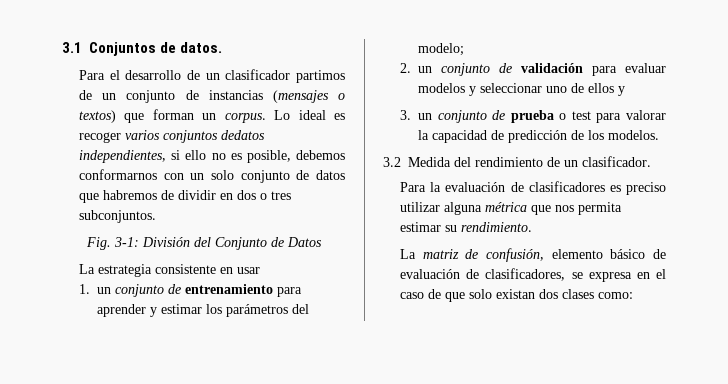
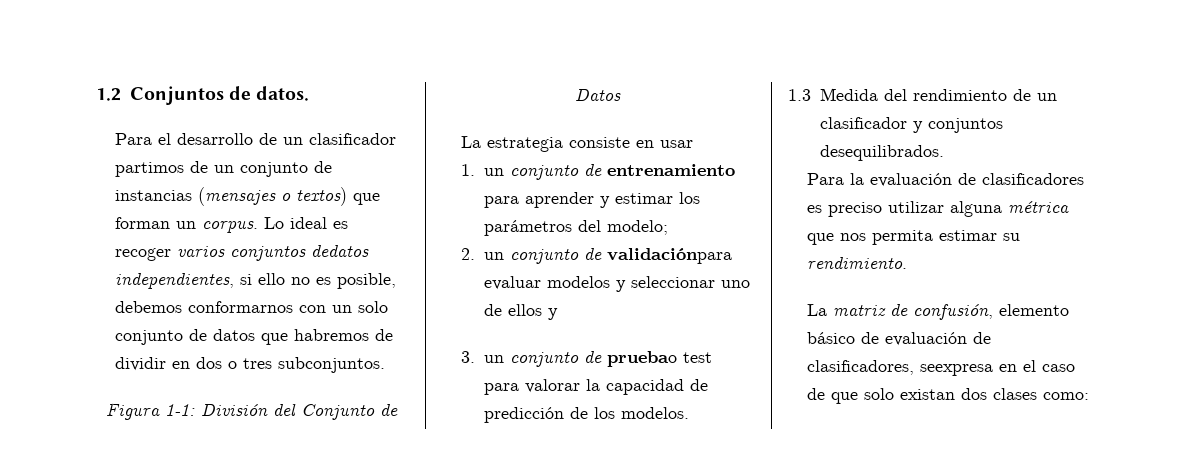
- 3.1 Conjuntos de datos.
+ 1.2 Conjuntos de datos.
- Fig. 3-1: División del Conjunto de Datos
+ Figura 1-1: División del Conjunto de Datos
- La estrategia consistente en usar
+ La estrategia consiste en usar
- 2. un conjunto de validación para evaluar modelos y seleccionar uno de ellos y
+ 2. un conjunto de validaciónpara evaluar modelos y seleccionar uno de ellos y
- 3. un conjunto de prueba o test para valorar la capacidad de predicción de los modelos.
+ 3. un conjunto de pruebao test para valorar la capacidad de predicción de los modelos.
- 3.2 Medida del rendimiento de un clasificador.
+ 1.3 Medida del rendimiento de un clasificador y conjuntos desequilibrados.
- La matriz de confusión, elemento básico de evaluación de clasificadores, se expresa en el caso de que solo existan dos clases como:
+ La matriz de confusión, elemento básico de evaluación de clasificadores, seexpresa en el caso de que solo existan dos clases como:

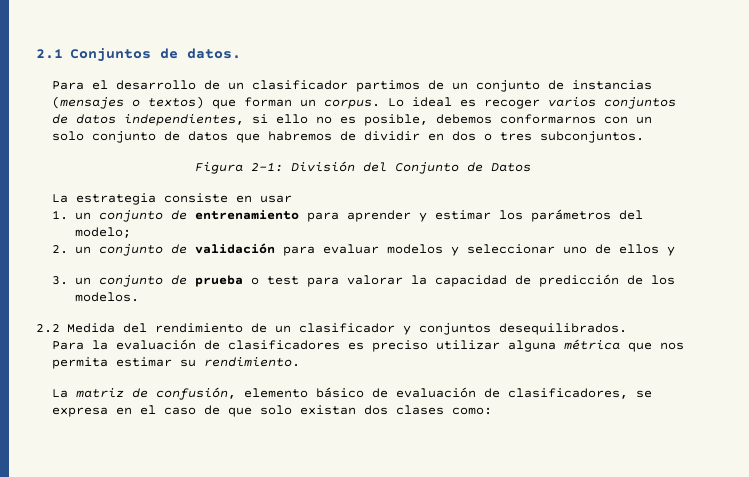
- 1.2 Conjuntos de datos.
+ 2.1 Conjuntos de datos.
- Lo ideal es recoger varios conjuntos dedatos independientes, si ello no es posible, debemos conformarnos con un solo conjunto de datos que habremos de dividir en dos o tres subconjuntos.
+ Lo ideal es recoger varios conjuntos de datos independientes, si ello no es posible, debemos conformarnos con un solo conjunto de datos que habremos de dividir en dos o tres subconjuntos.
- Figura 1-1: División del Conjunto de Datos
+ Figura 2-1: División del Conjunto de Datos
- 2. un conjunto de validaciónpara evaluar modelos y seleccionar uno de ellos y
+ 2. un conjunto de validación para evaluar modelos y seleccionar uno de ellos y
- 3. un conjunto de pruebao test para valorar la capacidad de predicción de los modelos.
+ 3. un conjunto de prueba o test para valorar la capacidad de predicción de los modelos.
- 1.3 Medida del rendimiento de un clasificador y conjuntos desequilibrados.
+ 2.2 Medida del rendimiento de un clasificador y conjuntos desequilibrados.
- La matriz de confusión, elemento básico de evaluación de clasificadores, seexpresa en el caso de que solo existan dos clases como:
+ La matriz de confusión, elemento básico de evaluación de clasificadores, se expresa en el caso de que solo existan dos clases como:

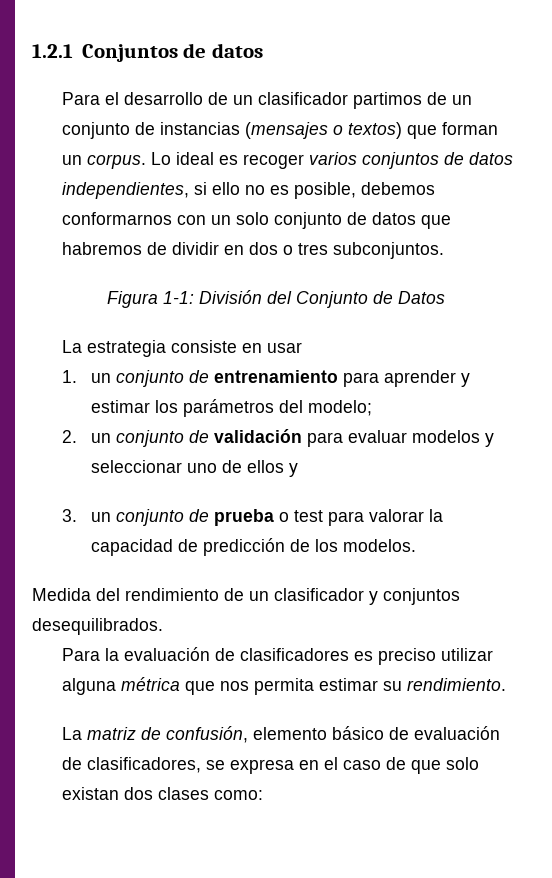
- 2.1 Conjuntos de datos.
+ 1.2.1 Conjuntos de datos
- Figura 2-1: División del Conjunto de Datos
+ Figura 1-1: División del Conjunto de Datos
- 2.2 Medida del rendimiento de un clasificador y conjuntos desequilibrados.
+ Medida del rendimiento de un clasificador y conjuntos desequilibrados.

